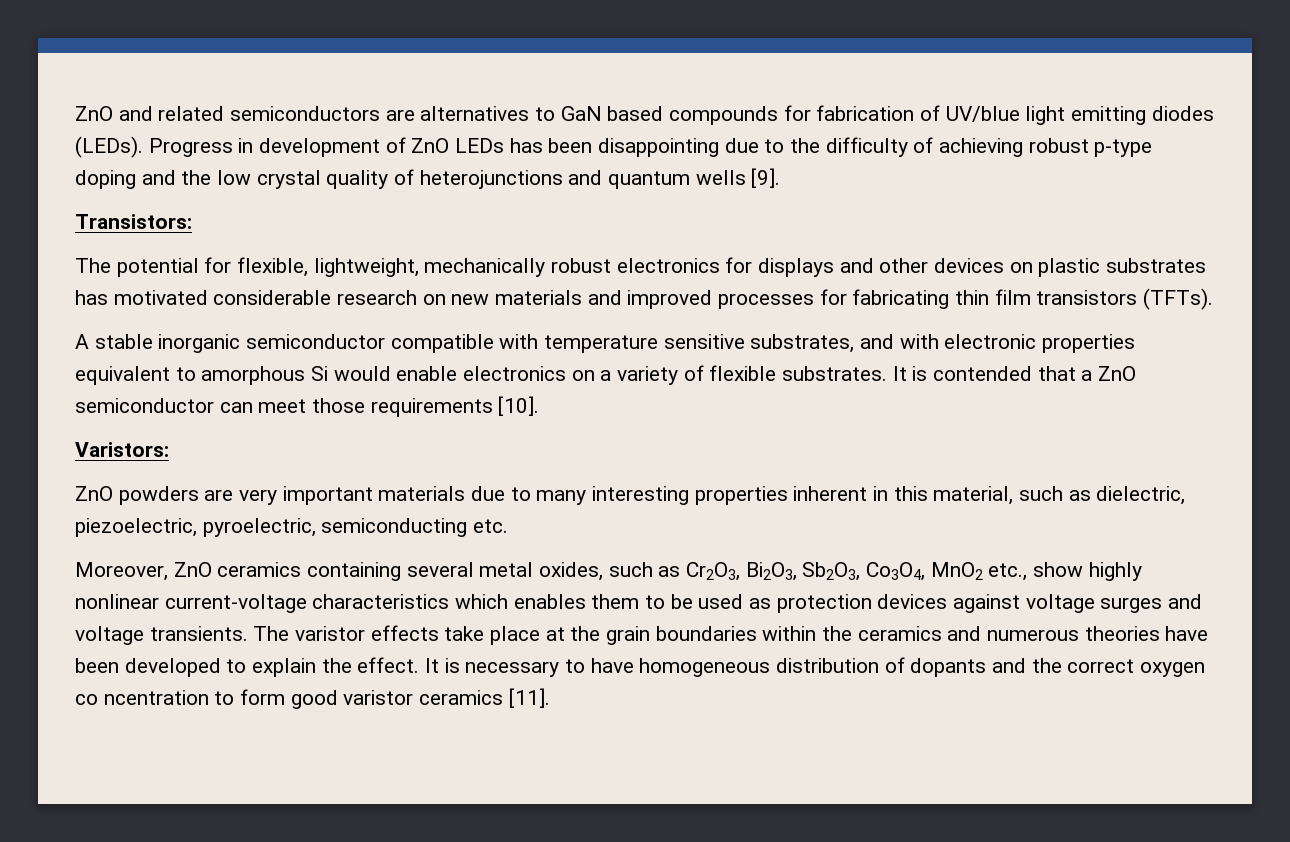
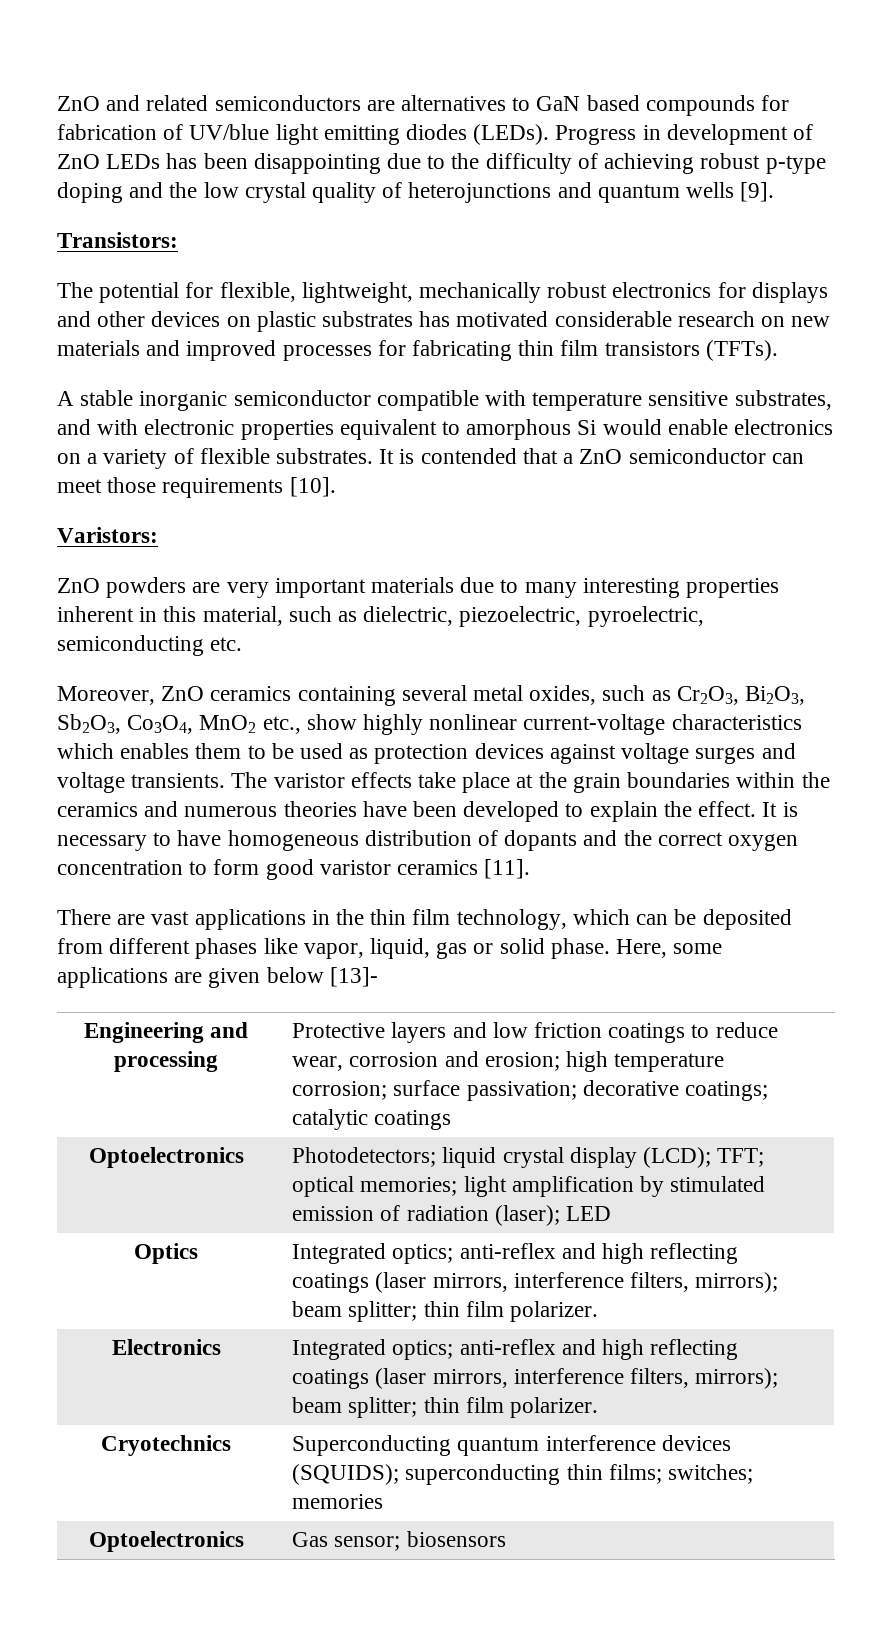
- It is necessary to have homogeneous distribution of dopants and the correct oxygen co ncentration to form good varistor ceramics [11].
+ It is necessary to have homogeneous distribution of dopants and the correct oxygen concentration to form good varistor ceramics [11].
+ There are vast applications in the thin film technology, which can be deposited from different phases like vapor, liquid, gas or solid phase. Here, some applications are given below [13]-
+ Engineering and processing | Protective layers and low friction coatings to reduce wear, corrosion and erosion; high temperature corrosion; surface passivation; decorative coatings; catalytic coatings
+ Optoelectronics | Photodetectors; liquid crystal display (LCD); TFT; optical memories; light amplification by stimulated emission of radiation (laser); LED
+ Optics | Integrated optics; anti-reflex and high reflecting coatings (laser mirrors, interference filters, mirrors); beam splitter; thin film polarizer.
+ Electronics | Integrated optics; anti-reflex and high reflecting coatings (laser mirrors, interference filters, mirrors); beam splitter; thin film polarizer.
+ Cryotechnics | Superconducting quantum interference devices (SQUIDS); superconducting thin films; switches; memories
+ Optoelectronics | Gas sensor; biosensors

